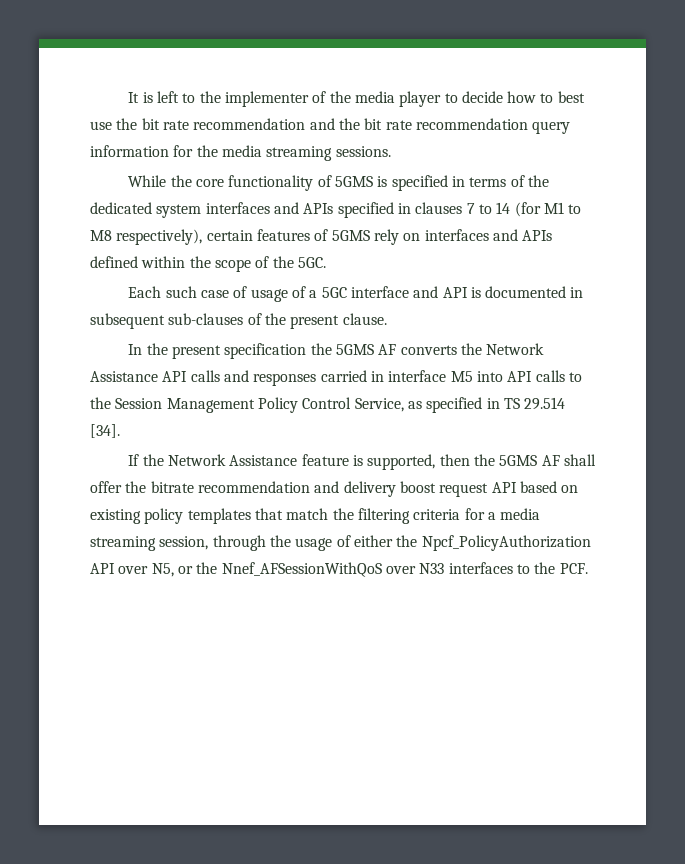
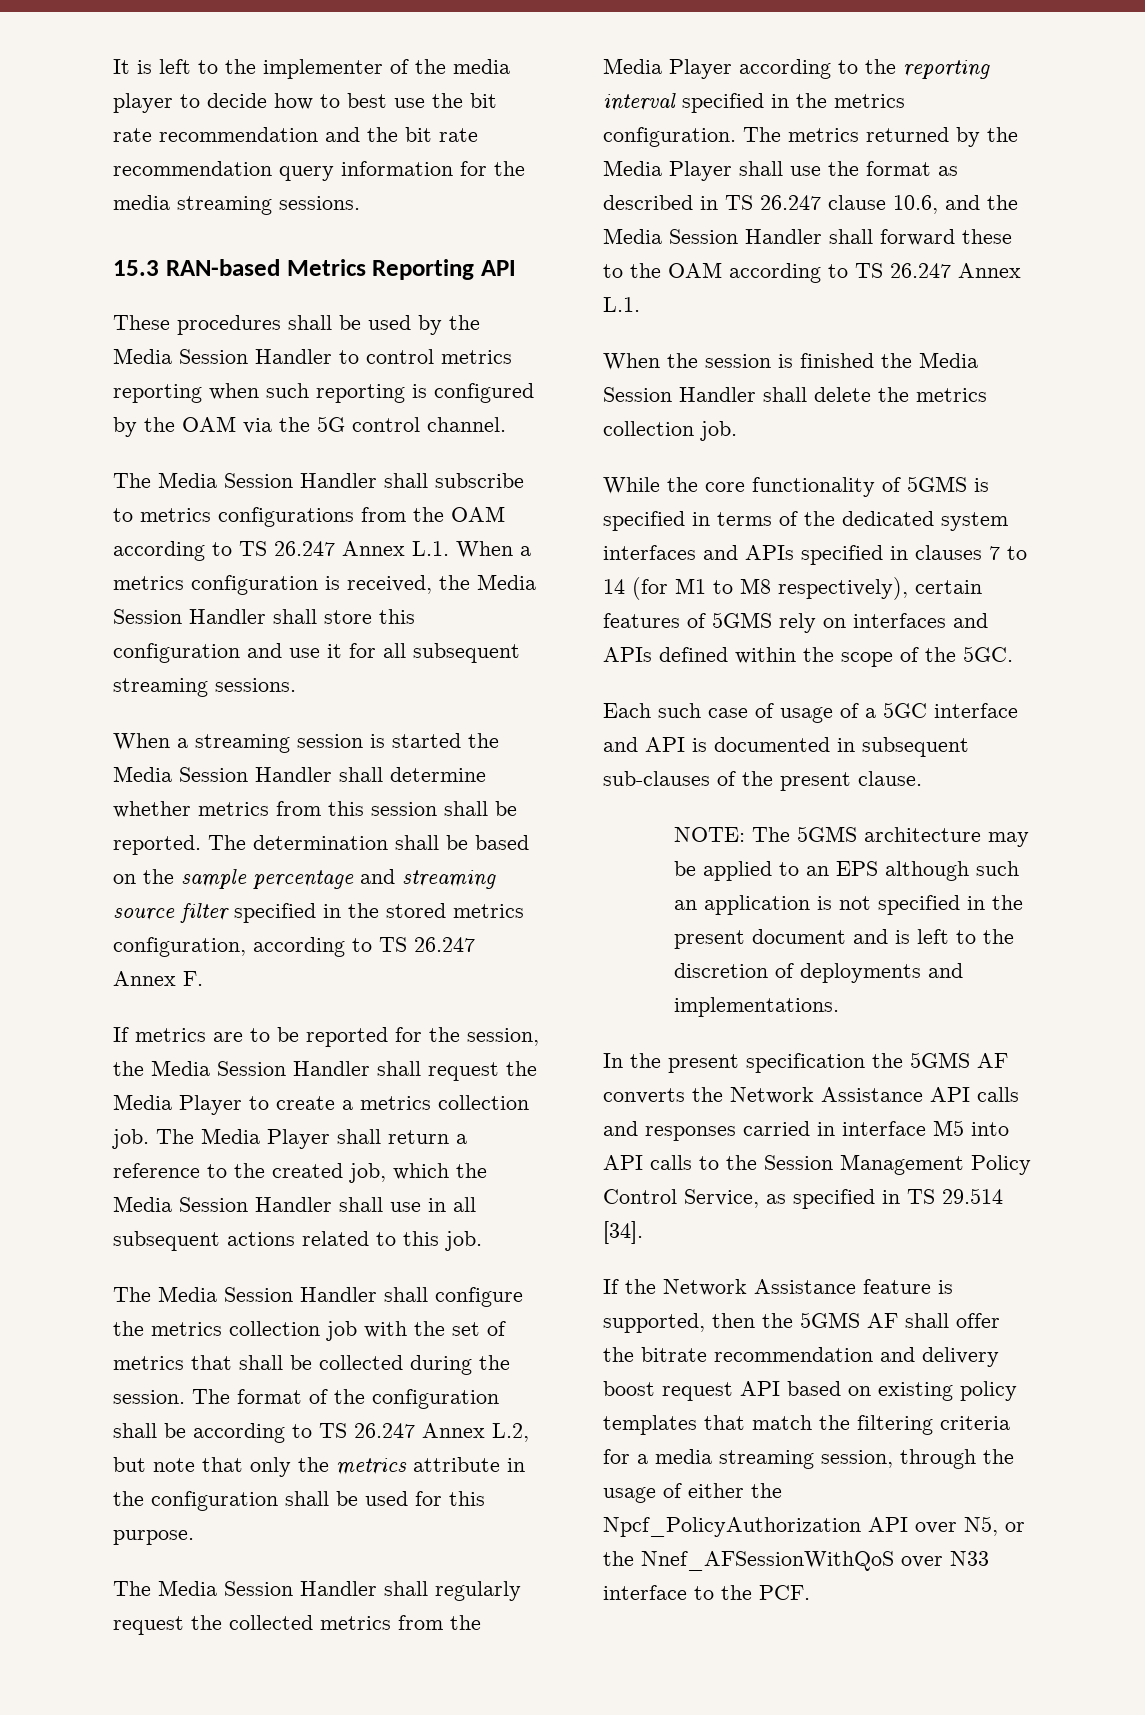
+ 15.3 RAN-based Metrics Reporting API
+ These procedures shall be used by the Media Session Handler to control metrics reporting when such reporting is configured by the OAM via the 5G control channel.
+ The Media Session Handler shall subscribe to metrics configurations from the OAM according to TS 26.247 Annex L.1. When a metrics configuration is received, the Media Session Handler shall store this configuration and use it for all subsequent streaming sessions.
+ When a streaming session is started the Media Session Handler shall determine whether metrics from this session shall be reported. The determination shall be based on the sample percentage and streaming source filter specified in the stored metrics configuration, according to TS 26.247 Annex F.
+ If metrics are to be reported for the session, the Media Session Handler shall request the Media Player to create a metrics collection job. The Media Player shall return a reference to the created job, which the Media Session Handler shall use in all subsequent actions related to this job.
+ The Media Session Handler shall configure the metrics collection job with the set of metrics that shall be collected during the session. The format of the configuration shall be according to TS 26.247 Annex L.2, but note that only the metrics attribute in the configuration shall be used for this purpose.
+ The Media Session Handler shall regularly request the collected metrics from the Media Player according to the reporting interval specified in the metrics configuration. The metrics returned by the Media Player shall use the format as described in TS 26.247 clause 10.6, and the Media Session Handler shall forward these to the OAM according to TS 26.247 Annex L.1.
+ When the session is finished the Media Session Handler shall delete the metrics collection job.
+ NOTE: The 5GMS architecture may be applied to an EPS although such an application is not specified in the present document and is left to the discretion of deployments and implementations.
- If the Network Assistance feature is supported, then the 5GMS AF shall offer the bitrate recommendation and delivery boost request API based on existing policy templates that match the filtering criteria for a media streaming session, through the usage of either the Npcf_PolicyAuthorization API over N5, or the Nnef_AFSessionWithQoS over N33 interfaces to the PCF.
+ If the Network Assistance feature is supported, then the 5GMS AF shall offer the bitrate recommendation and delivery boost request API based on existing policy templates that match the filtering criteria for a media streaming session, through the usage of either the Npcf_PolicyAuthorization API over N5, or the Nnef_AFSessionWithQoS over N33 interface to the PCF.

